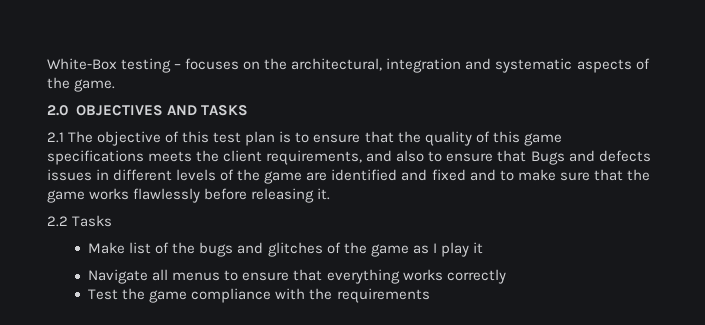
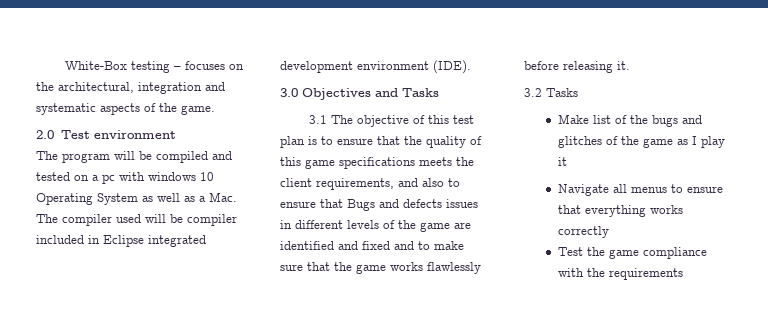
- 2.0 OBJECTIVES AND TASKS
- 2.1 The objective of this test plan is to ensure that the quality of this game specifications meets the client requirements, and also to ensure that Bugs and defects issues in different levels of the game are identified and fixed and to make sure that the game works flawlessly before releasing it.
+ 2.0 Test environment
+ The program will be compiled and tested on a pc with windows 10 Operating System as well as a Mac. The compiler used will be compiler included in Eclipse integrated development environment (IDE).
+ 3.0 Objectives and Tasks
+ 3.1 The objective of this test plan is to ensure that the quality of this game specifications meets the client requirements, and also to ensure that Bugs and defects issues in different levels of the game are identified and fixed and to make sure that the game works flawlessly before releasing it.
- 2.2 Tasks
+ 3.2 Tasks

